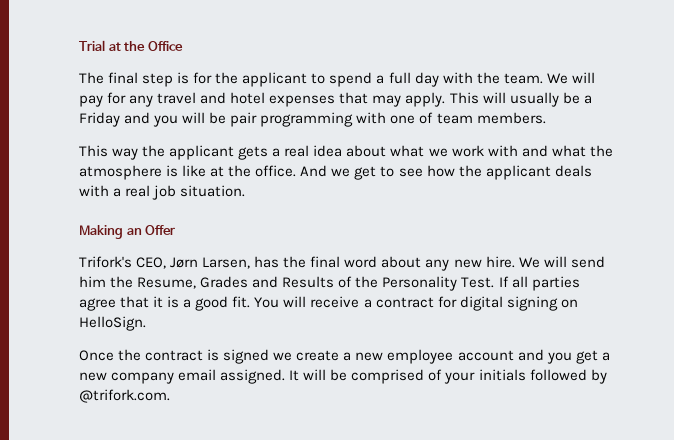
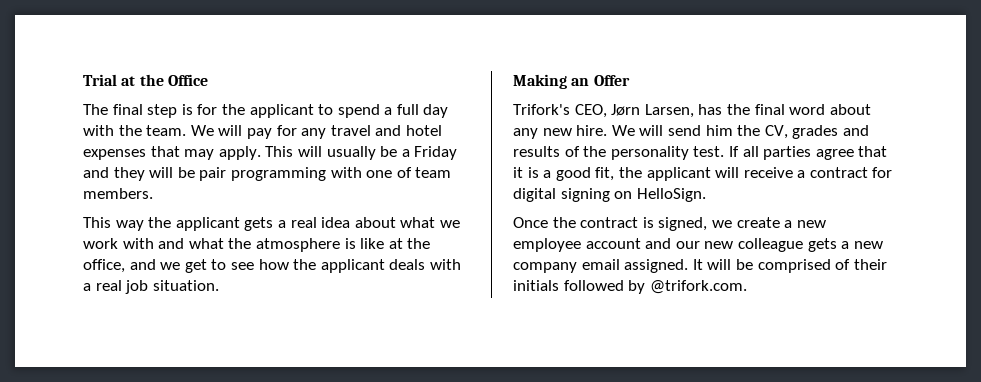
- This will usually be a Friday and you will be pair programming with one of team members.
+ This will usually be a Friday and they will be pair programming with one of team members.
- This way the applicant gets a real idea about what we work with and what the atmosphere is like at the office. And we get to see how the applicant deals with a real job situation.
+ This way the applicant gets a real idea about what we work with and what the atmosphere is like at the office, and we get to see how the applicant deals with a real job situation.
- We will send him the Resume, Grades and Results of the Personality Test.
+ We will send him the CV, grades and results of the personality test.
- If all parties agree that it is a good fit. You will receive a contract for digital signing on HelloSign.
+ If all parties agree that it is a good fit, the applicant will receive a contract for digital signing on HelloSign.
- Once the contract is signed we create a new employee account and you get a new company email assigned.
+ Once the contract is signed, we create a new employee account and our new colleague gets a new company email assigned.
- It will be comprised of your initials followed by @trifork.com.
+ It will be comprised of their initials followed by @trifork.com.

